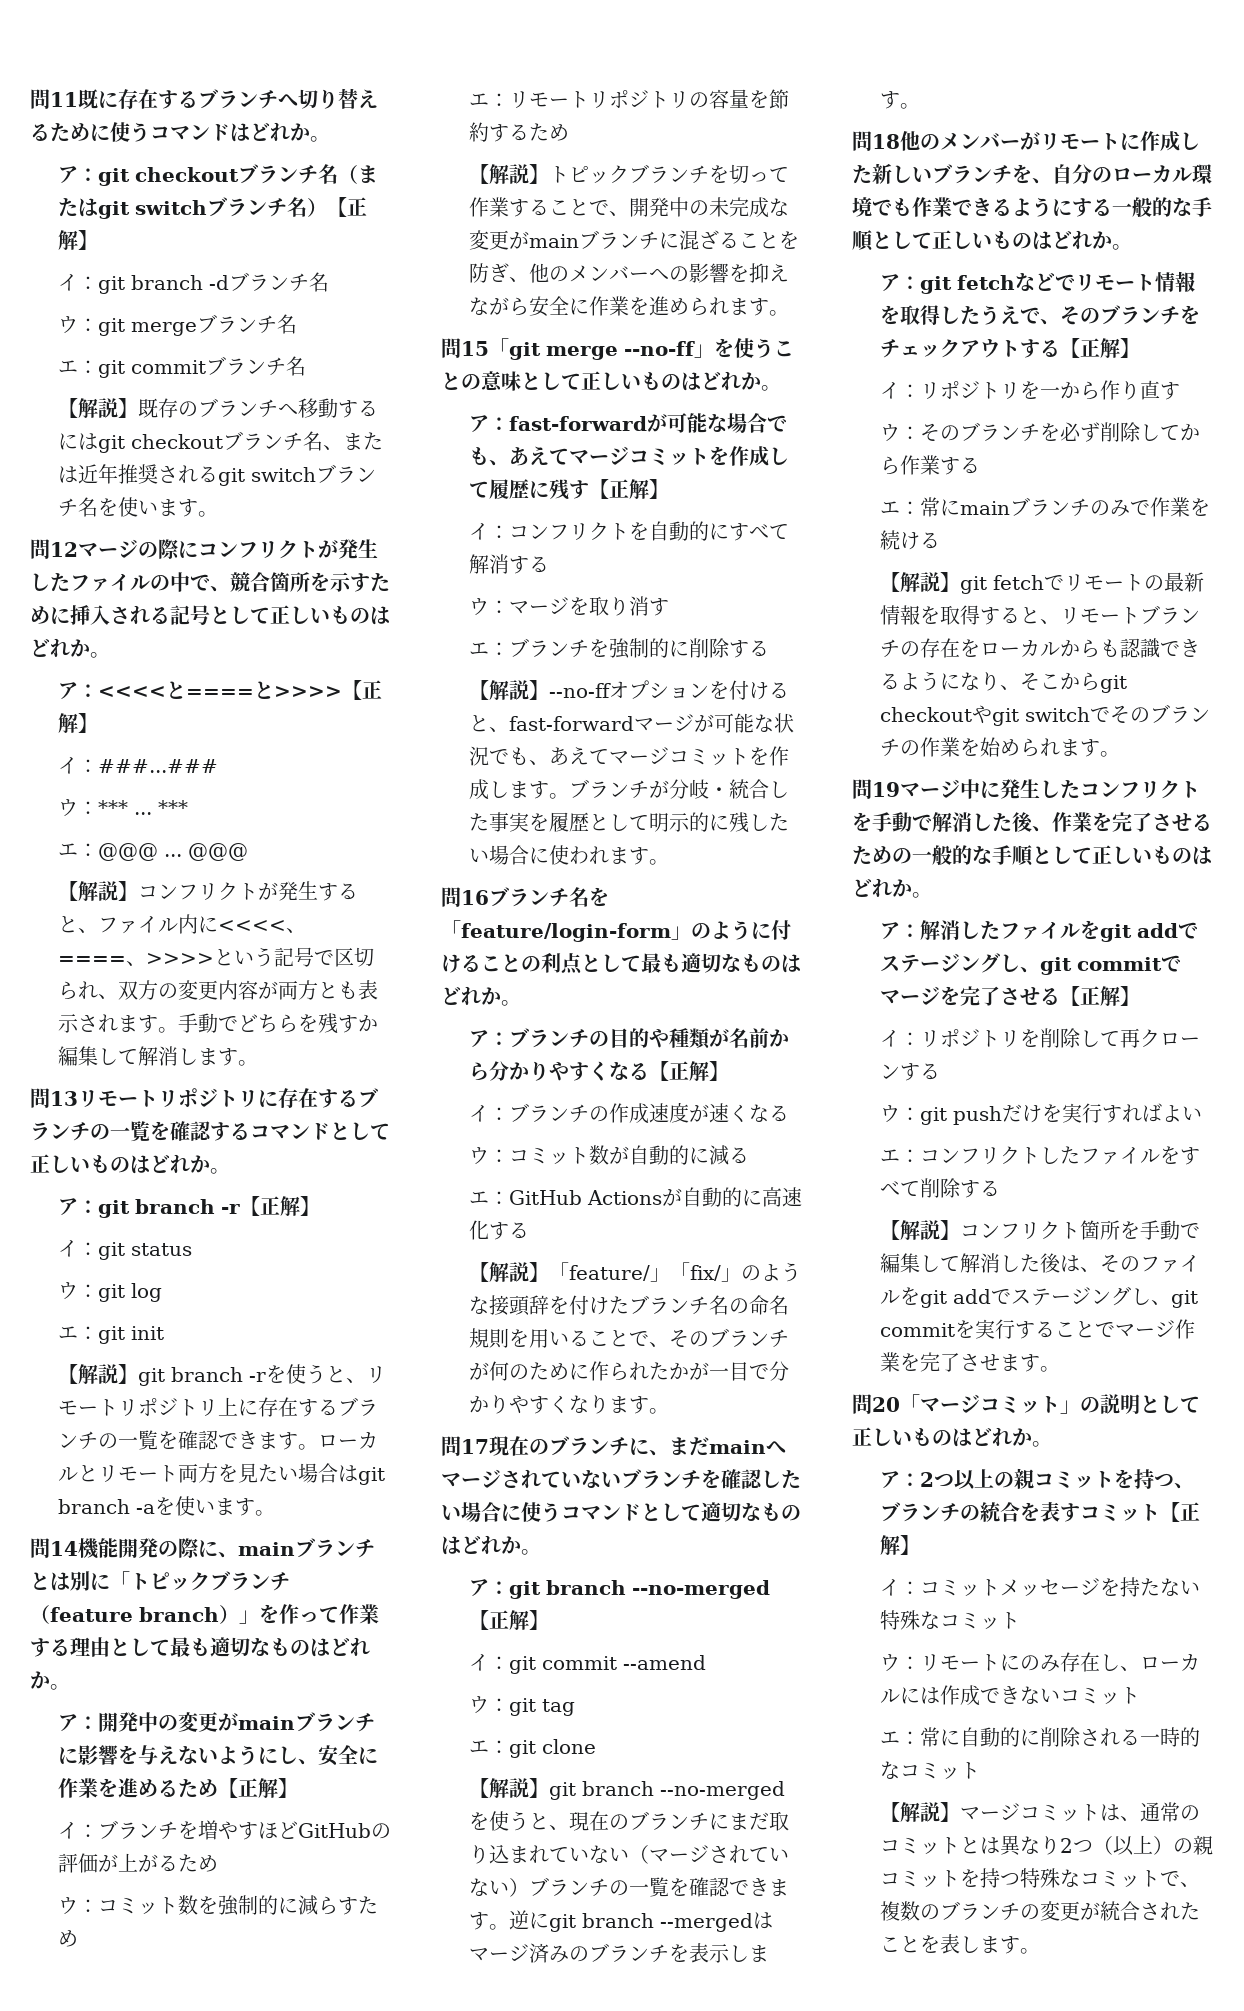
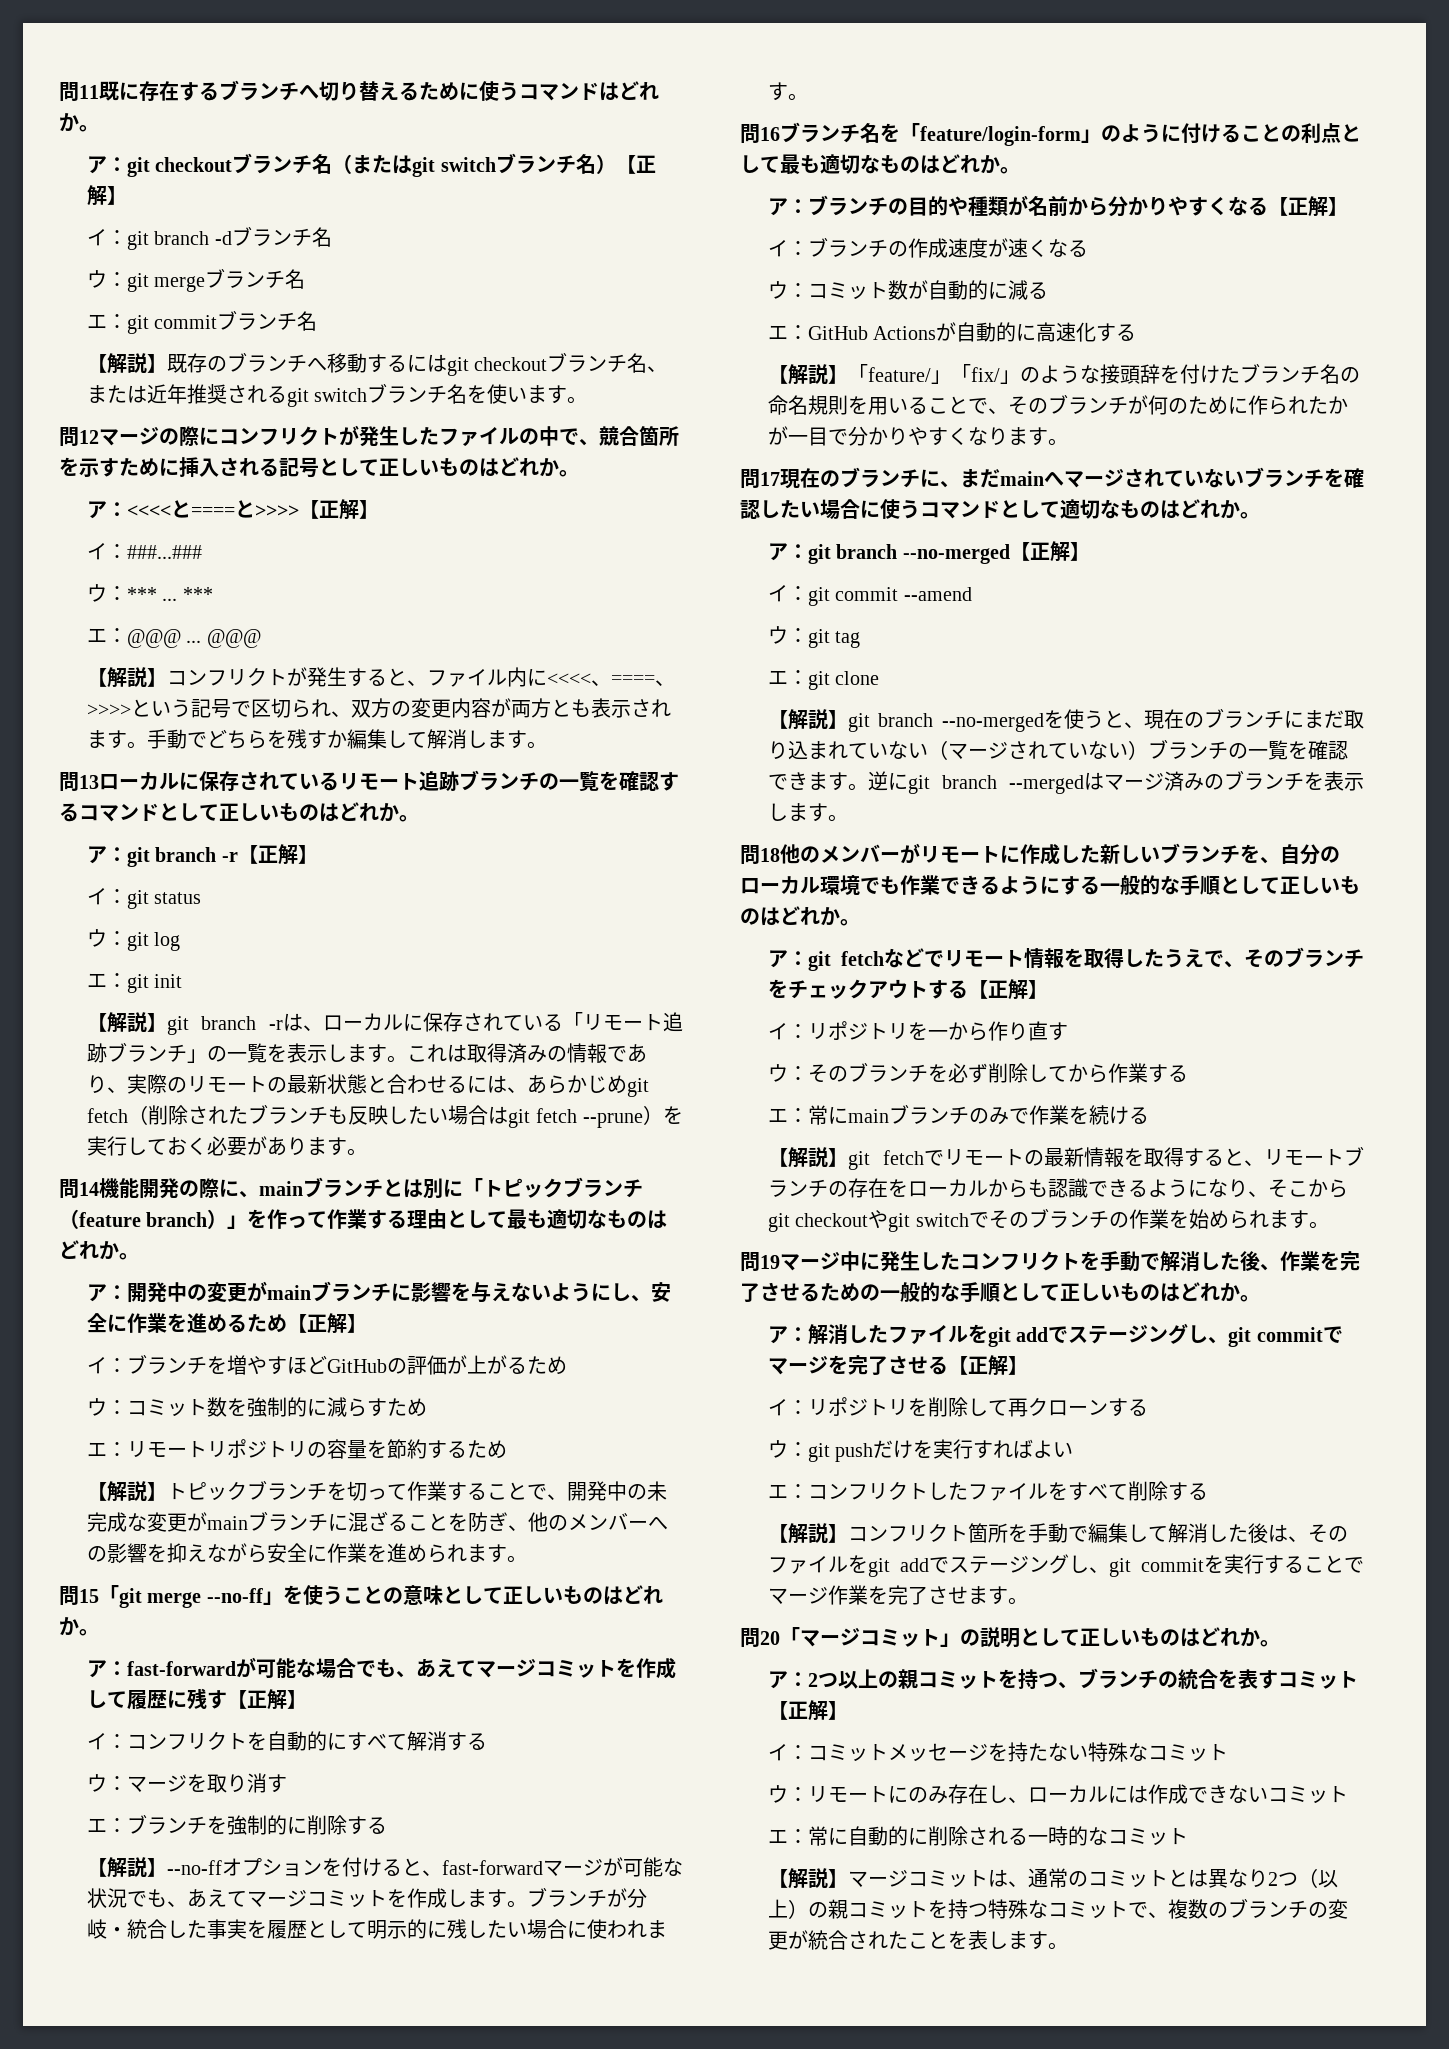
- 問13リモートリポジトリに存在するブランチの一覧を確認するコマンドとして正しいものはどれか。
+ 問13ローカルに保存されているリモート追跡ブランチの一覧を確認するコマンドとして正しいものはどれか。
- 【解説】git branch -rを使うと、リモートリポジトリ上に存在するブランチの一覧を確認できます。ローカルとリモート両方を見たい場合はgit branch -aを使います。
+ 【解説】git branch -rは、ローカルに保存されている「リモート追跡ブランチ」の一覧を表示します。これは取得済みの情報であり、実際のリモートの最新状態と合わせるには、あらかじめgit fetch（削除されたブランチも反映したい場合はgit fetch --prune）を実行しておく必要があります。

